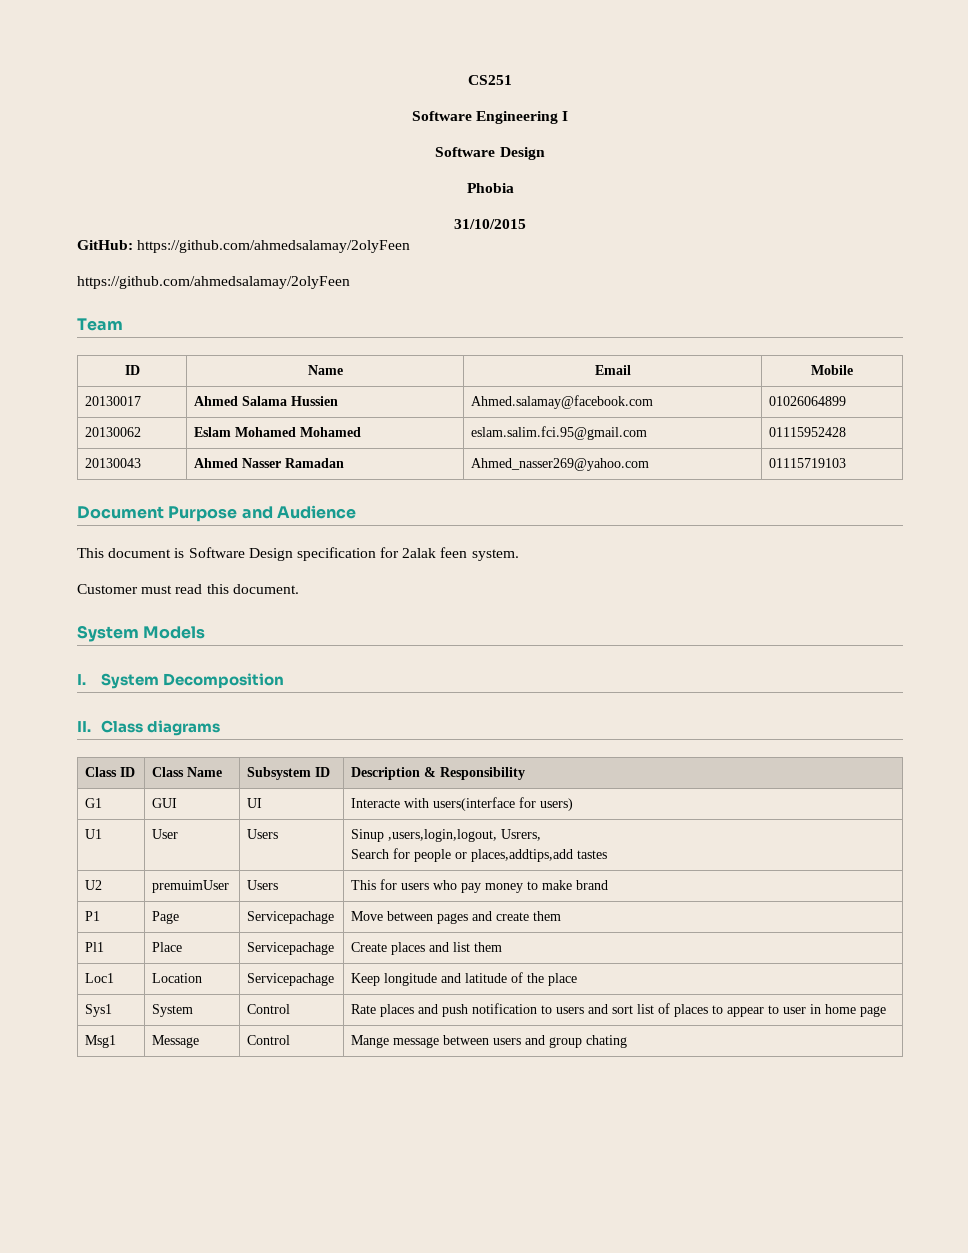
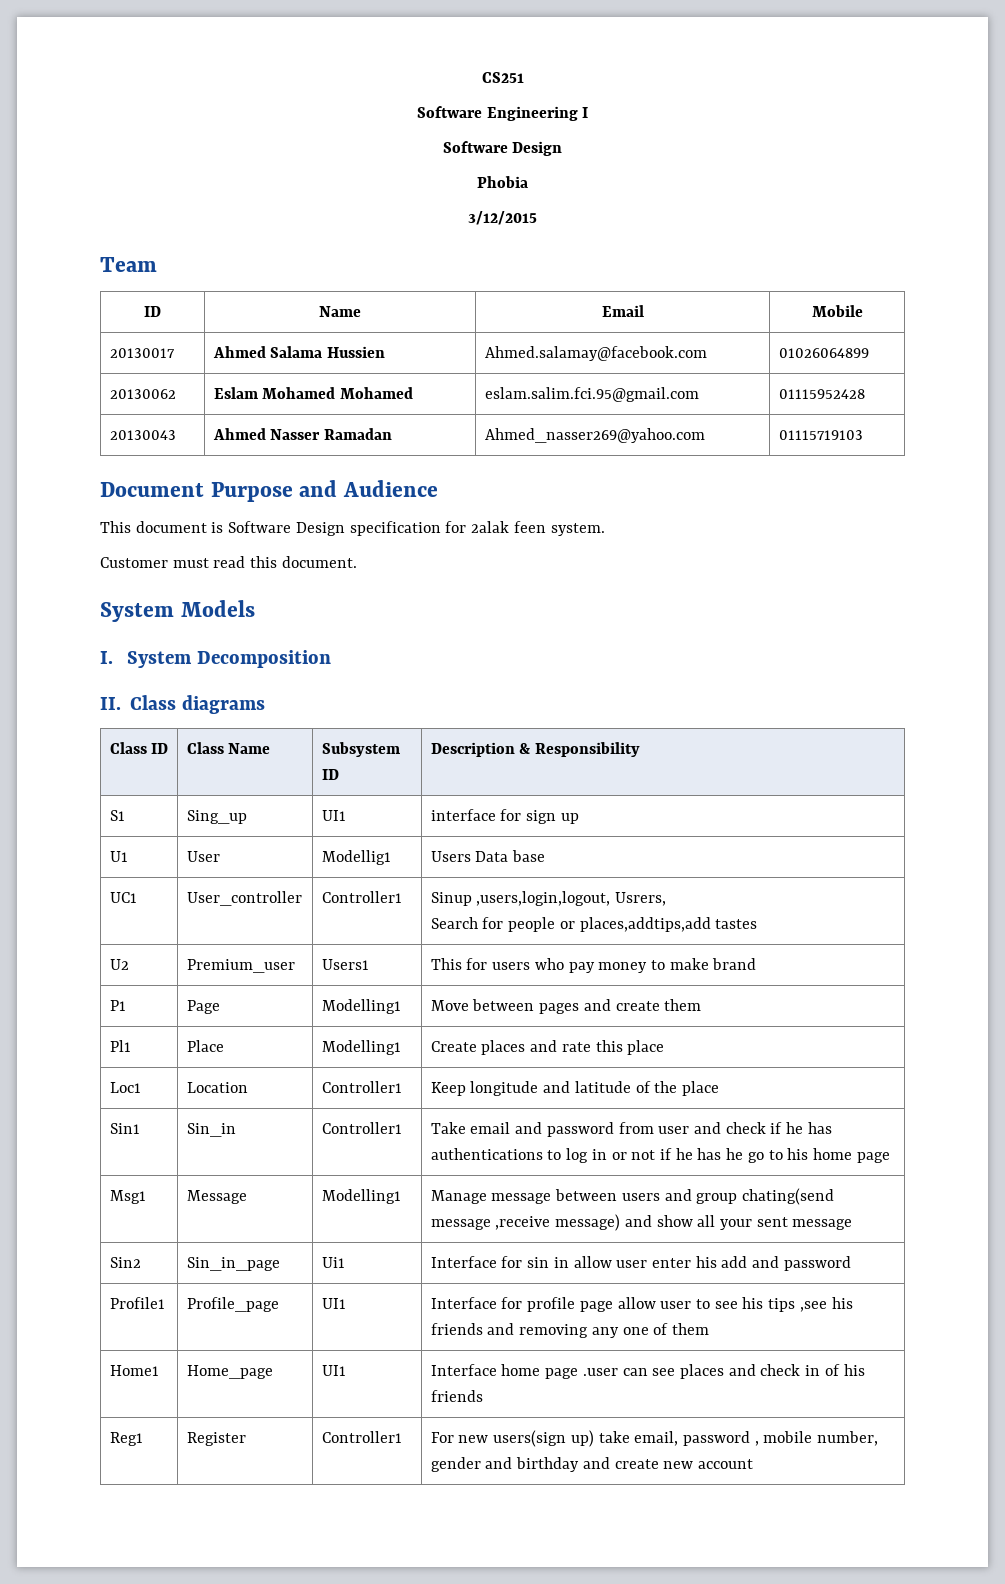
- 31/10/2015
- GitHub: https://github.com/ahmedsalamay/2olyFeen
- https://github.com/ahmedsalamay/2olyFeen
+ 3/12/2015
- G1 | GUI | UI | Interacte with users(interface for users)
+ S1 | Sing_up | UI1 | interface for sign up
- U1 | User | Users | Sinup ,users,login,logout, Usrers,
+ U1 | User | Modellig1 | Users Data base
+ UC1 | User_controller | Controller1 | Sinup ,users,login,logout, Usrers,
- U2 | premuimUser | Users | This for users who pay money to make brand
+ U2 | Premium_user | Users1 | This for users who pay money to make brand
- P1 | Page | Servicepachage | Move between pages and create them
+ P1 | Page | Modelling1 | Move between pages and create them
- Pl1 | Place | Servicepachage | Create places and list them
+ Pl1 | Place | Modelling1 | Create places and rate this place
- Loc1 | Location | Servicepachage | Keep longitude and latitude of the place
+ Loc1 | Location | Controller1 | Keep longitude and latitude of the place
- Sys1 | System | Control | Rate places and push notification to users and sort list of places to appear to user in home page
+ Sin1 | Sin_in | Controller1 | Take email and password from user and check if he has authentications to log in or not if he has he go to his home page
- Msg1 | Message | Control | Mange message between users and group chating
+ Msg1 | Message | Modelling1 | Manage message between users and group chating(send message ,receive message) and show all your sent message
+ Sin2 | Sin_in_page | Ui1 | Interface for sin in allow user enter his add and password
+ Profile1 | Profile_page | UI1 | Interface for profile page allow user to see his tips ,see his friends and removing any one of them
+ Home1 | Home_page | UI1 | Interface home page .user can see places and check in of his friends
+ Reg1 | Register | Controller1 | For new users(sign up) take email, password , mobile number, gender and birthday and create new account

